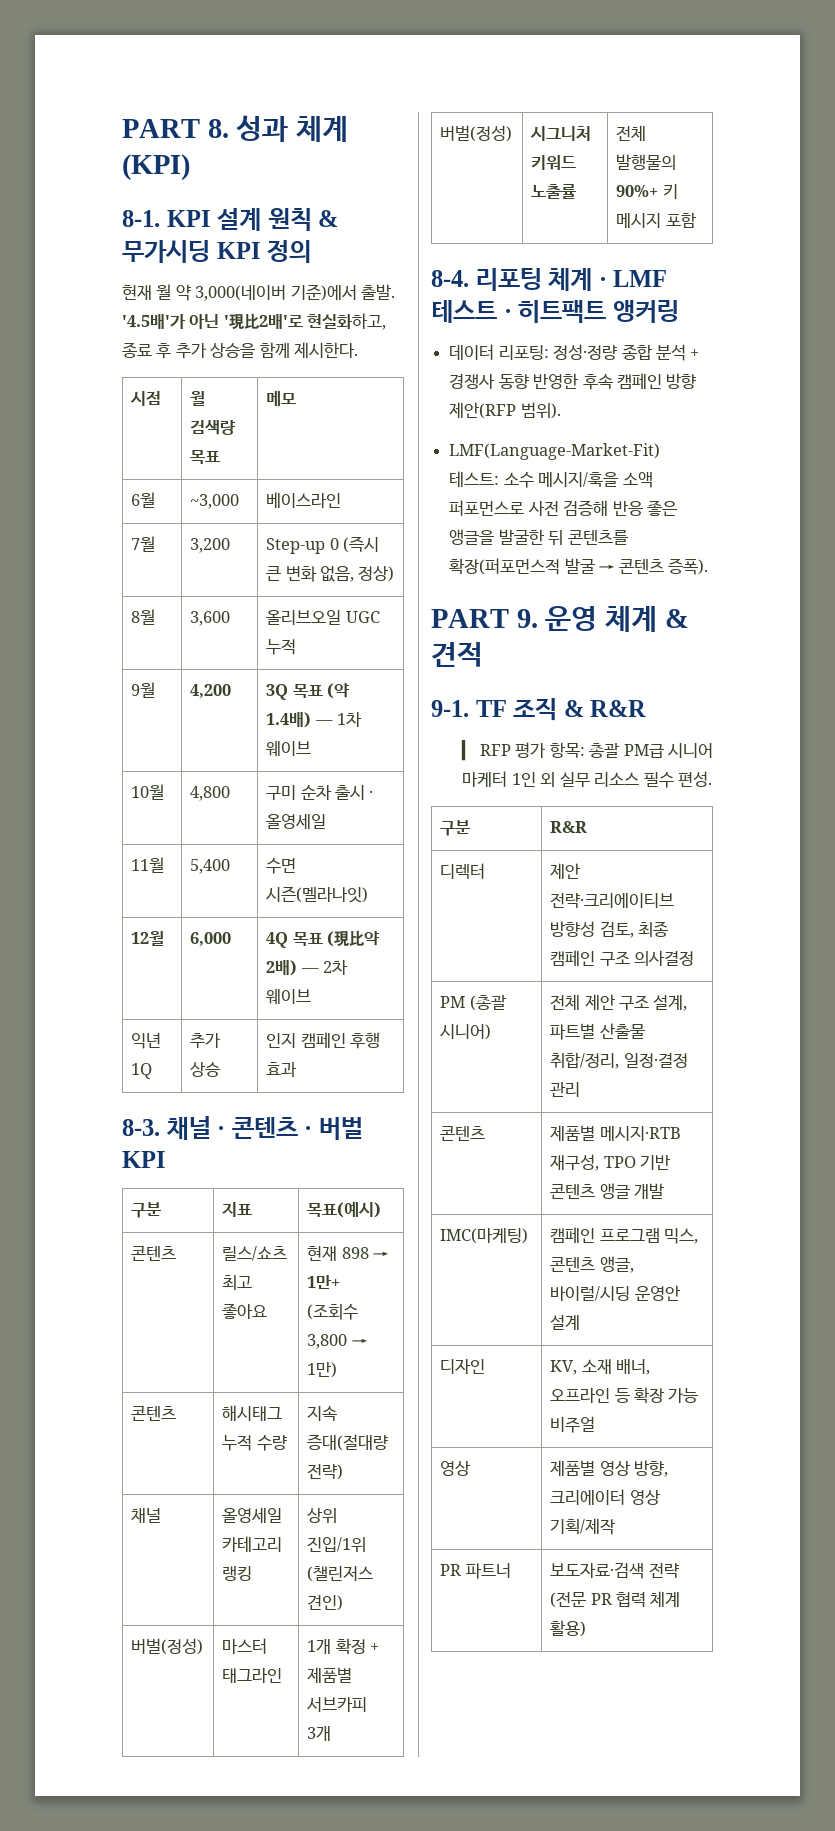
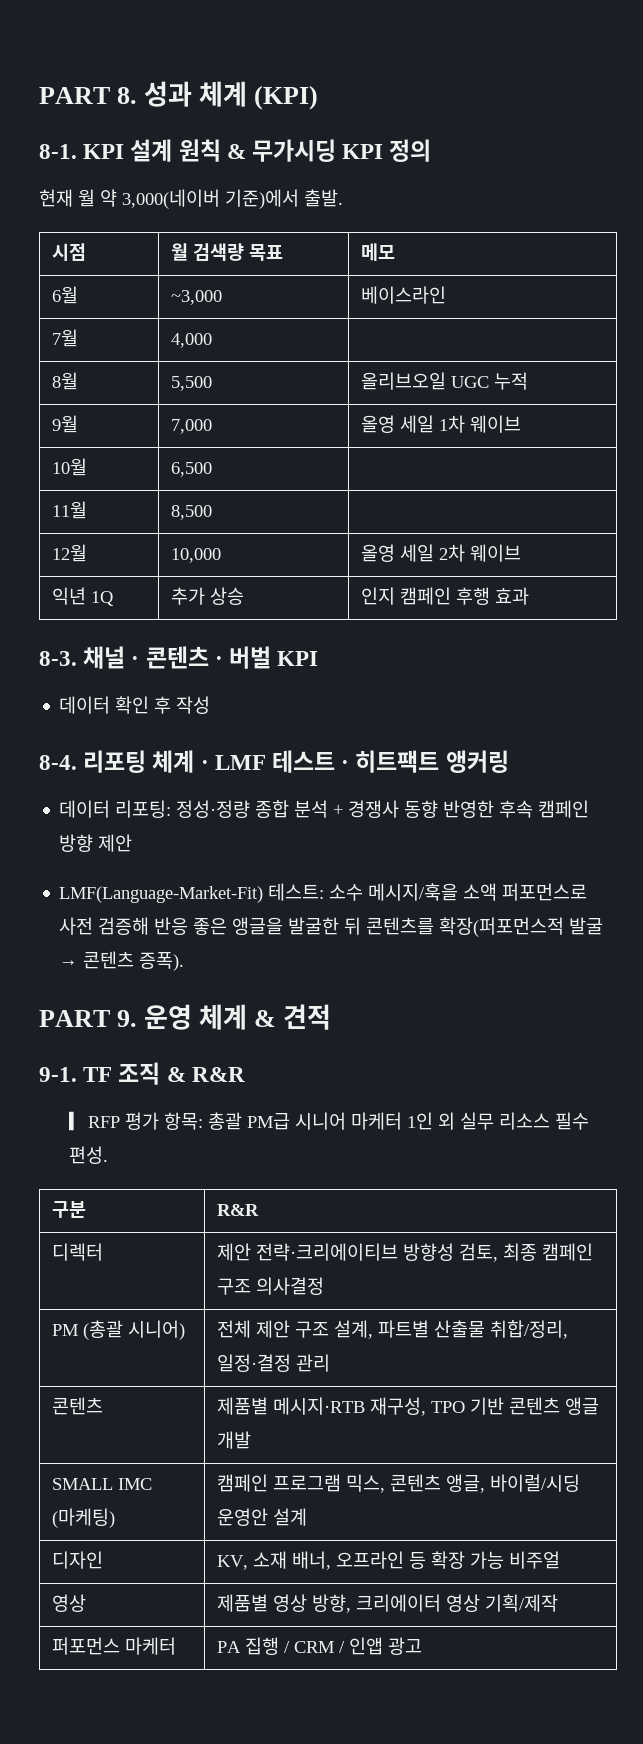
- '4.5배'가 아닌 '現比2배'로 현실화하고, 종료 후 추가 상승을 함께 제시한다.
- 7월 | 3,200 | Step-up 0 (즉시 큰 변화 없음, 정상)
+ 7월 | 4,000 |
- 8월 | 3,600 | 올리브오일 UGC 누적
+ 8월 | 5,500 | 올리브오일 UGC 누적
- 9월 | 4,200 | 3Q 목표 (약 1.4배) — 1차 웨이브
- 10월 | 4,800 | 구미 순차 출시 · 올영세일
- 11월 | 5,400 | 수면 시즌(멜라나잇)
- 12월 | 6,000 | 4Q 목표 (現比약 2배) — 2차 웨이브
+ 9월 | 7,000 | 올영 세일 1차 웨이브
+ 10월 | 6,500 |
+ 11월 | 8,500 |
+ 12월 | 10,000 | 올영 세일 2차 웨이브
- 구분 | 지표 | 목표(예시)
- 콘텐츠 | 릴스/쇼츠 최고 좋아요 | 현재 898 → 1만+ (조회수 3,800 → 1만)
- 콘텐츠 | 해시태그 누적 수량 | 지속 증대(절대량 전략)
- 채널 | 올영세일 카테고리 랭킹 | 상위 진입/1위 (챌린저스 견인)
- 버벌(정성) | 마스터 태그라인 | 1개 확정 + 제품별 서브카피 3개
- 버벌(정성) | 시그니처 키워드 노출률 | 전체 발행물의 90%+ 키 메시지 포함
+ 데이터 확인 후 작성
- 데이터 리포팅: 정성·정량 종합 분석 + 경쟁사 동향 반영한 후속 캠페인 방향 제안(RFP 범위).
+ 데이터 리포팅: 정성·정량 종합 분석 + 경쟁사 동향 반영한 후속 캠페인 방향 제안
- ▎ RFP 평가 항목: 총괄 PM급 시니어 마케터 1인 외 실무 리소스 필수 편성.
+ ▎RFP 평가 항목: 총괄 PM급 시니어 마케터 1인 외 실무 리소스 필수 편성.
- IMC(마케팅) | 캠페인 프로그램 믹스, 콘텐츠 앵글, 바이럴/시딩 운영안 설계
+ SMALL IMC (마케팅) | 캠페인 프로그램 믹스, 콘텐츠 앵글, 바이럴/시딩 운영안 설계
- PR 파트너 | 보도자료·검색 전략 (전문 PR 협력 체계 활용)
+ 퍼포먼스 마케터 | PA 집행 / CRM / 인앱 광고

